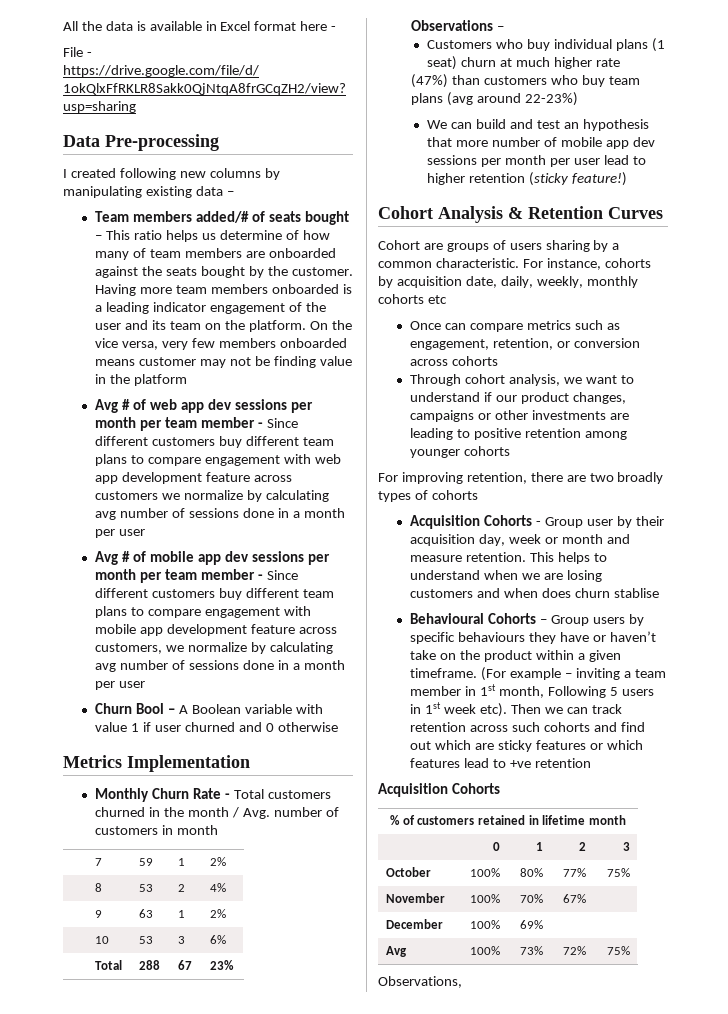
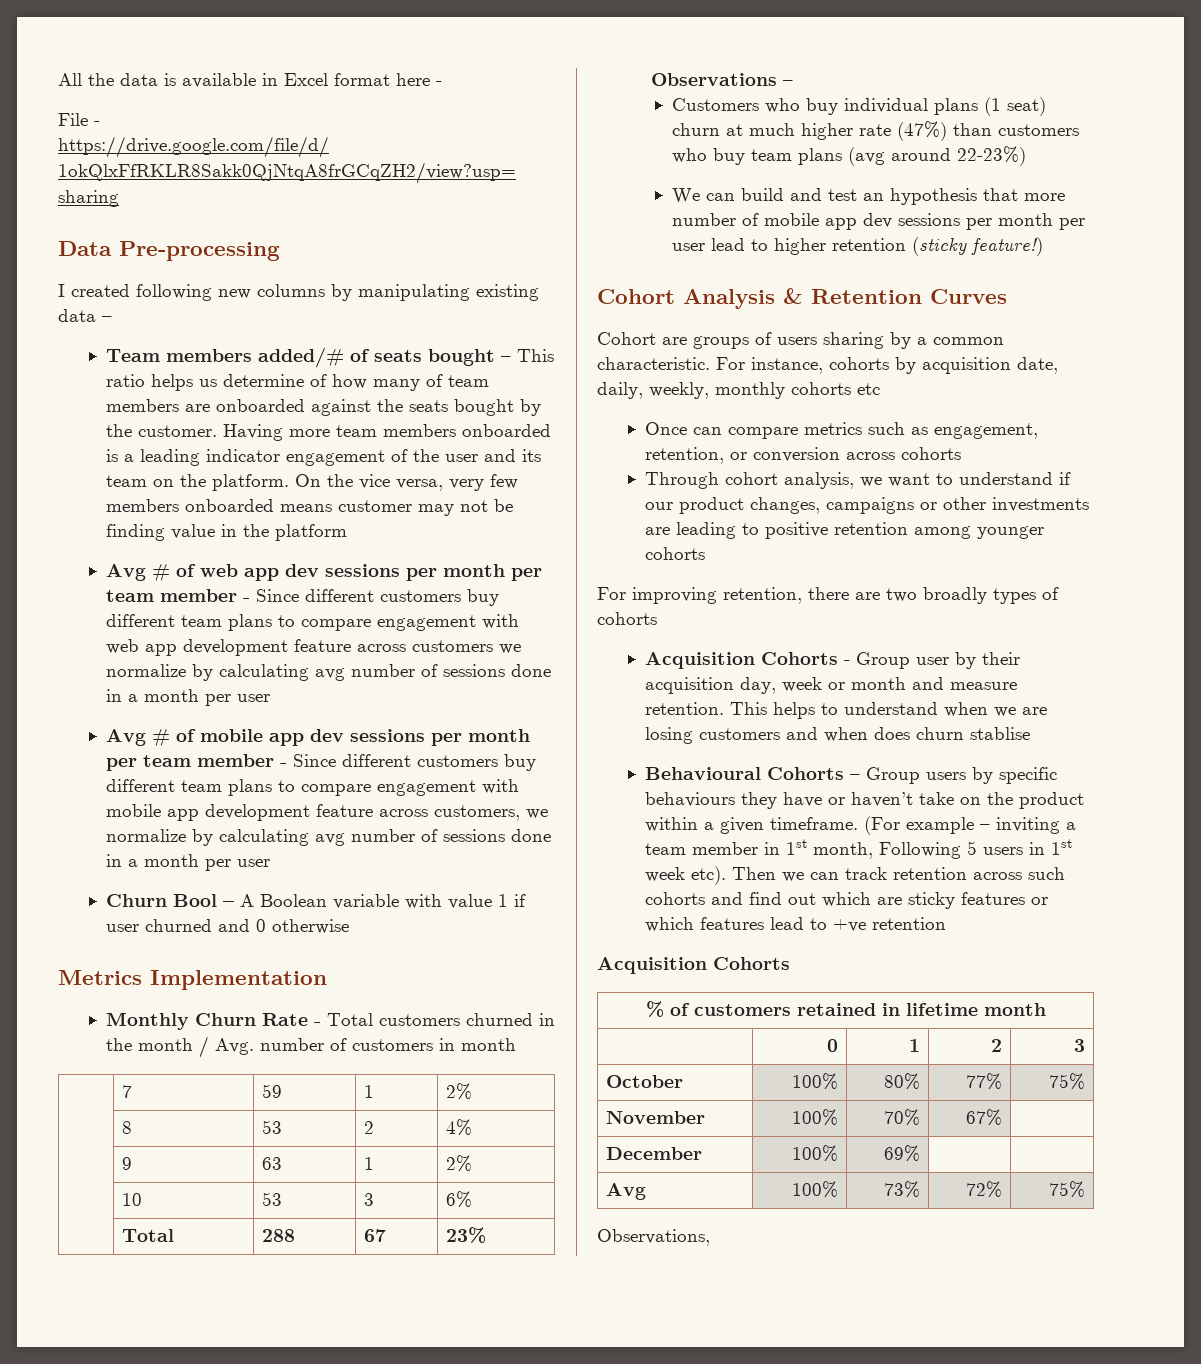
- Customers who buy individual plans (1 seat) churn at much higher rate
- (47%) than customers who buy team plans (avg around 22-23%)
+ Customers who buy individual plans (1 seat) churn at much higher rate (47%) than customers who buy team plans (avg around 22-23%)

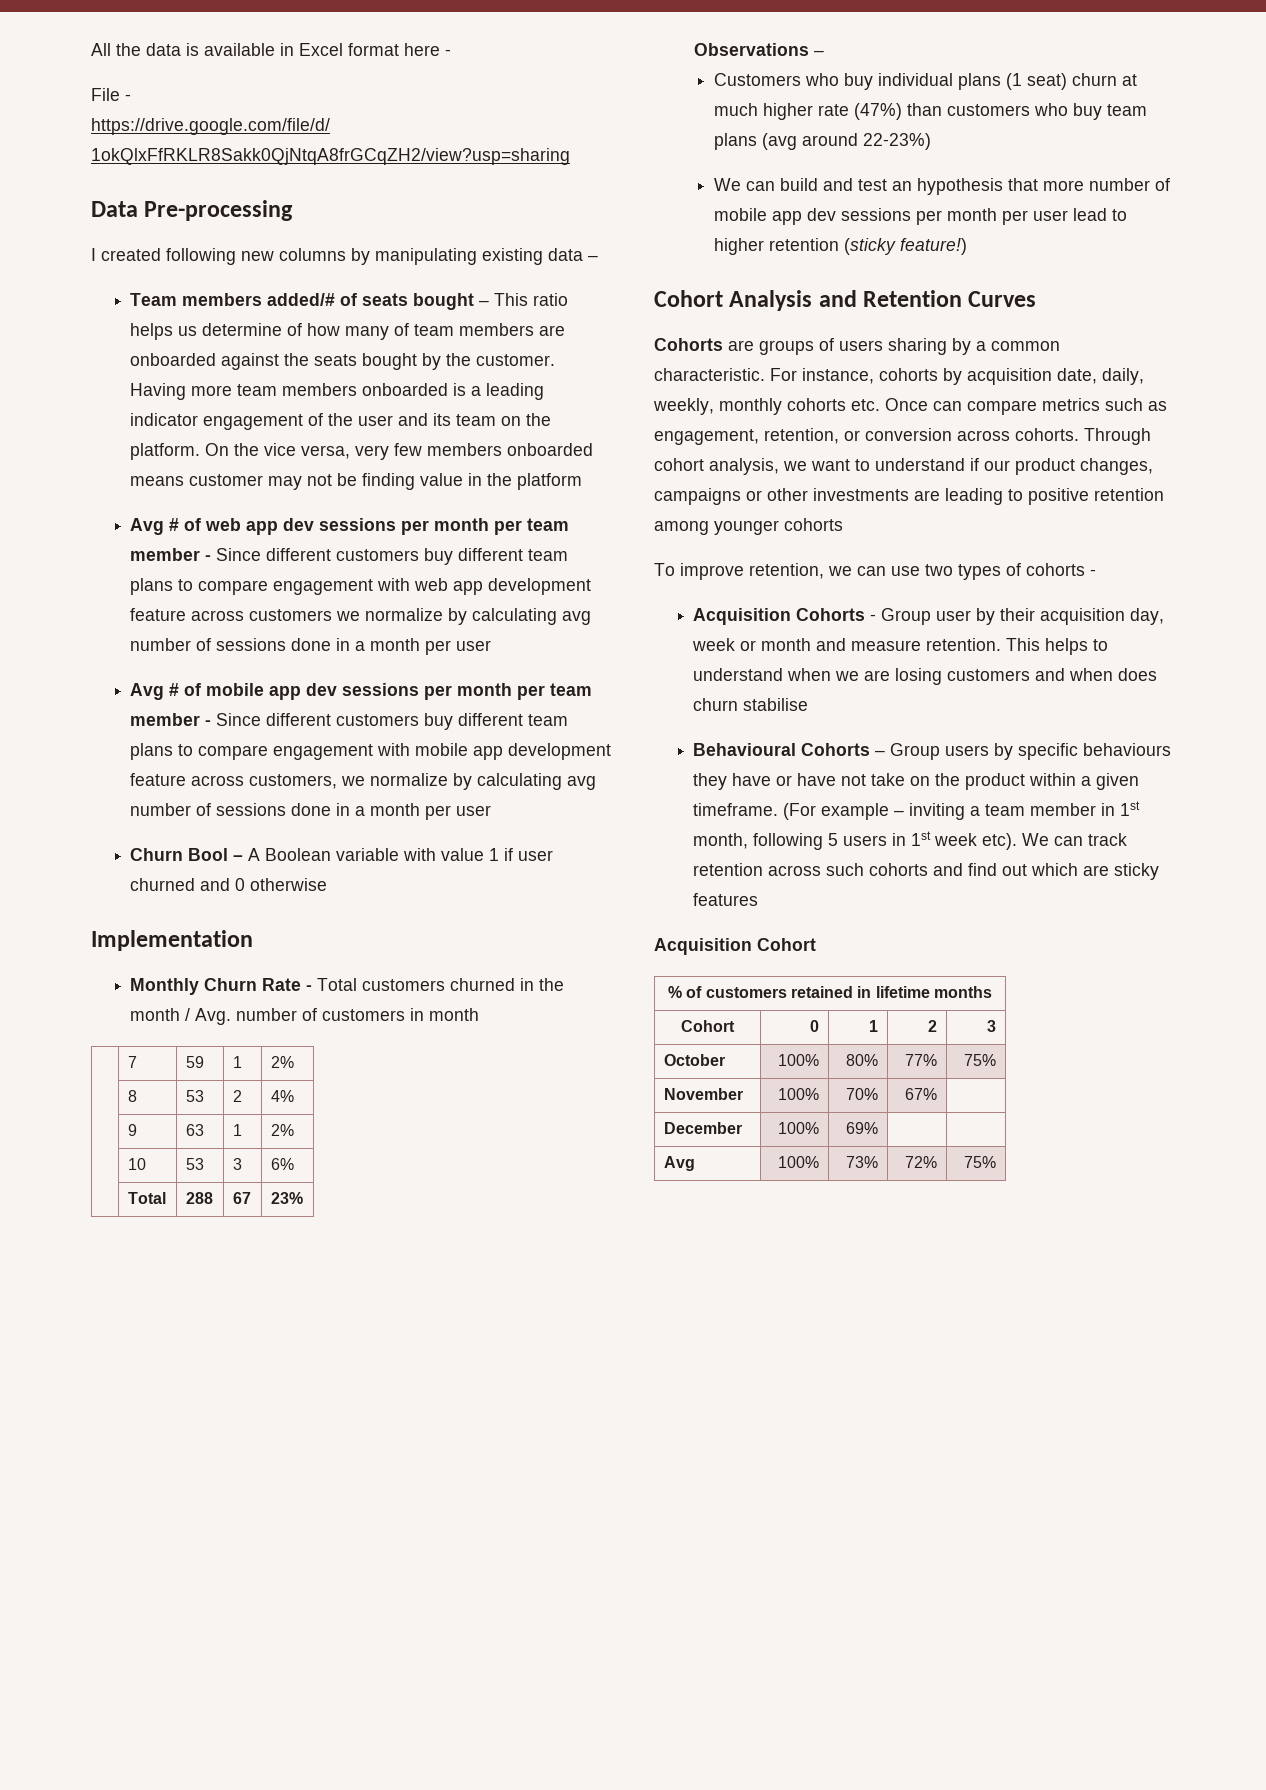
- Metrics Implementation
+ Implementation
- Cohort Analysis & Retention Curves
+ Cohort Analysis and Retention Curves
- Cohort are groups of users sharing by a common characteristic.
+ Cohorts are groups of users sharing by a common characteristic.
- For instance, cohorts by acquisition date, daily, weekly, monthly cohorts etc
- Once can compare metrics such as engagement, retention, or conversion across cohorts
- Through cohort analysis, we want to understand if our product changes, campaigns or other investments are leading to positive retention among younger cohorts
+ For instance, cohorts by acquisition date, daily, weekly, monthly cohorts etc. Once can compare metrics such as engagement, retention, or conversion across cohorts. Through cohort analysis, we want to understand if our product changes, campaigns or other investments are leading to positive retention among younger cohorts
- For improving retention, there are two broadly types of cohorts
+ To improve retention, we can use two types of cohorts -
- This helps to understand when we are losing customers and when does churn stablise
+ This helps to understand when we are losing customers and when does churn stabilise
- Behavioural Cohorts – Group users by specific behaviours they have or haven’t take on the product within a given timeframe.
+ Behavioural Cohorts – Group users by specific behaviours they have or have not take on the product within a given timeframe.
- (For example – inviting a team member in 1st month, Following 5 users in 1st week etc).
+ (For example – inviting a team member in 1st month, following 5 users in 1st week etc).
- Then we can track retention across such cohorts and find out which are sticky features or which features lead to +ve retention
- Acquisition Cohorts
+ We can track retention across such cohorts and find out which are sticky features
+ Acquisition Cohort
- % of customers retained in lifetime month
- | 0 | 1 | 2 | 3
+ % of customers retained in lifetime months
+ Cohort | 0 | 1 | 2 | 3
- Observations,

